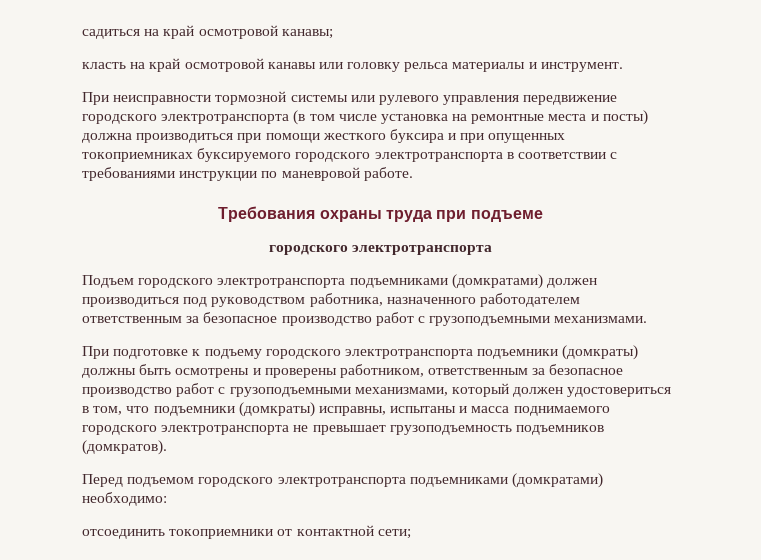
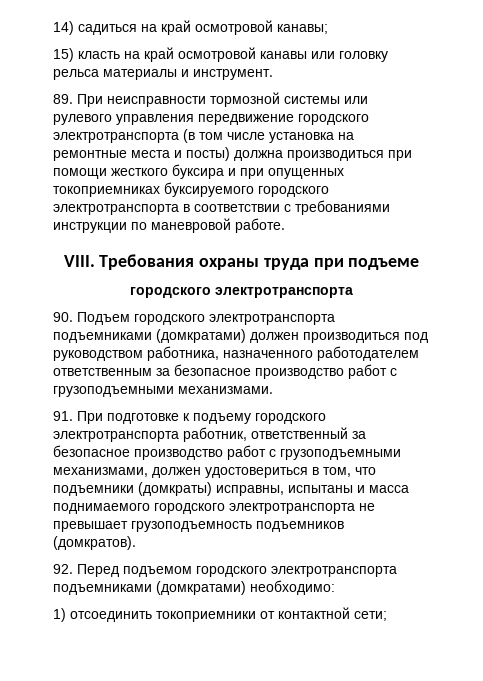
- садиться на край осмотровой канавы;
+ 14) садиться на край осмотровой канавы;
- класть на край осмотровой канавы или головку рельса материалы и инструмент.
+ 15) класть на край осмотровой канавы или головку рельса материалы и инструмент.
- При неисправности тормозной системы или рулевого управления передвижение городского электротранспорта (в том числе установка на ремонтные места и посты) должна производиться при помощи жесткого буксира и при опущенных токоприемниках буксируемого городского электротранспорта в соответствии с требованиями инструкции по маневровой работе.
+ 89. При неисправности тормозной системы или рулевого управления передвижение городского электротранспорта (в том числе установка на ремонтные места и посты) должна производиться при помощи жесткого буксира и при опущенных токоприемниках буксируемого городского электротранспорта в соответствии с требованиями инструкции по маневровой работе.
+ VIII.
- Подъем городского электротранспорта подъемниками (домкратами) должен производиться под руководством работника, назначенного работодателем ответственным за безопасное производство работ с грузоподъемными механизмами.
+ 90. Подъем городского электротранспорта подъемниками (домкратами) должен производиться под руководством работника, назначенного работодателем ответственным за безопасное производство работ с грузоподъемными механизмами.
- При подготовке к подъему городского электротранспорта подъемники (домкраты) должны быть осмотрены и проверены работником, ответственным за безопасное производство работ с грузоподъемными механизмами, который должен удостовериться в том, что подъемники (домкраты) исправны, испытаны и масса поднимаемого городского электротранспорта не превышает грузоподъемность подъемников (домкратов).
+ 91. При подготовке к подъему городского электротранспорта работник, ответственный за безопасное производство работ с грузоподъемными механизмами, должен удостовериться в том, что подъемники (домкраты) исправны, испытаны и масса поднимаемого городского электротранспорта не превышает грузоподъемность подъемников (домкратов).
- Перед подъемом городского электротранспорта подъемниками (домкратами) необходимо:
+ 92. Перед подъемом городского электротранспорта подъемниками (домкратами) необходимо:
- отсоединить токоприемники от контактной сети;
+ 1) отсоединить токоприемники от контактной сети;

